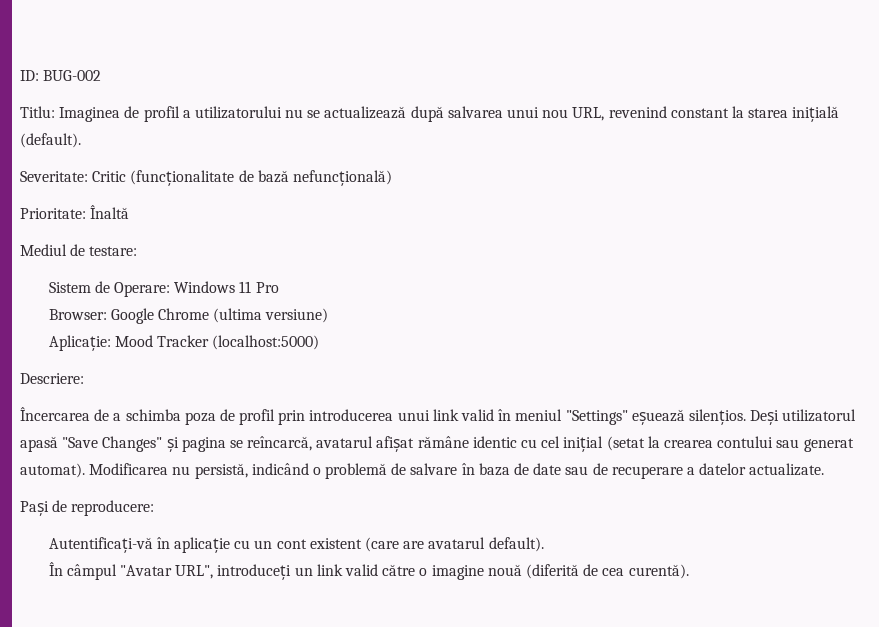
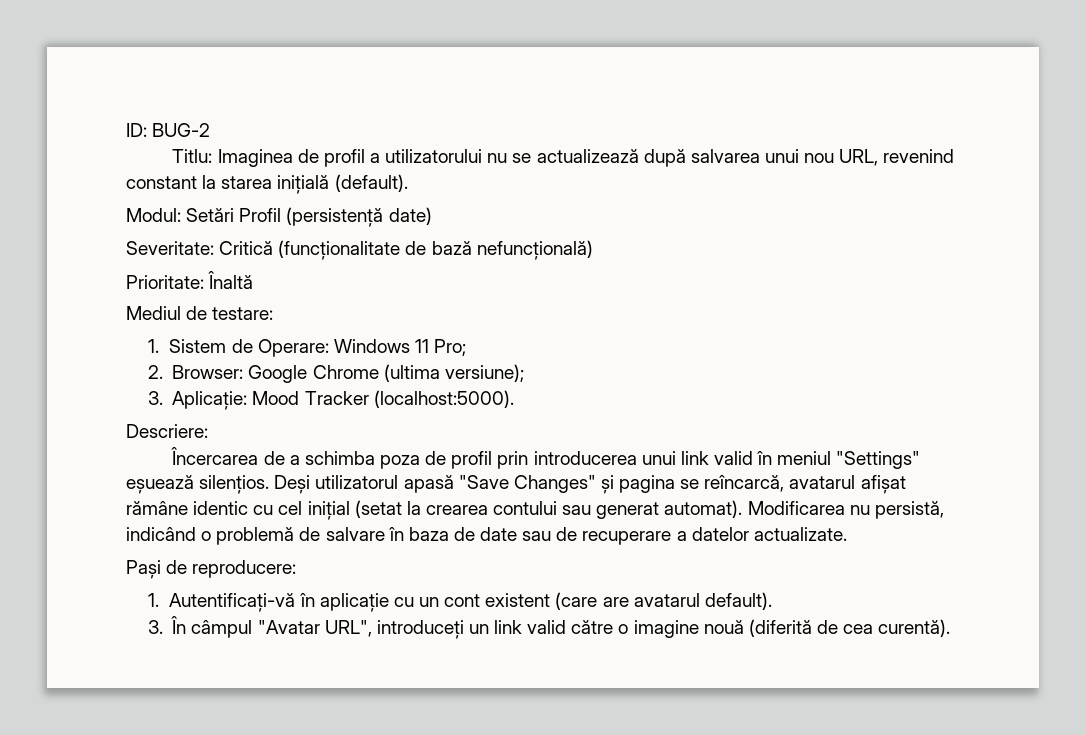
- ID: BUG-002
+ ID: BUG-2
+ Modul: Setări Profil (persistență date)
- Severitate: Critic (funcționalitate de bază nefuncțională)
+ Severitate: Critică (funcționalitate de bază nefuncțională)
- Sistem de Operare: Windows 11 Pro
- Browser: Google Chrome (ultima versiune)
- Aplicație: Mood Tracker (localhost:5000)
+ 1. Sistem de Operare: Windows 11 Pro;
+ 2. Browser: Google Chrome (ultima versiune);
+ 3. Aplicație: Mood Tracker (localhost:5000).
- Autentificați-vă în aplicație cu un cont existent (care are avatarul default).
+ 1. Autentificați-vă în aplicație cu un cont existent (care are avatarul default).
- În câmpul "Avatar URL", introduceți un link valid către o imagine nouă (diferită de cea curentă).
+ 3. În câmpul "Avatar URL", introduceți un link valid către o imagine nouă (diferită de cea curentă).

